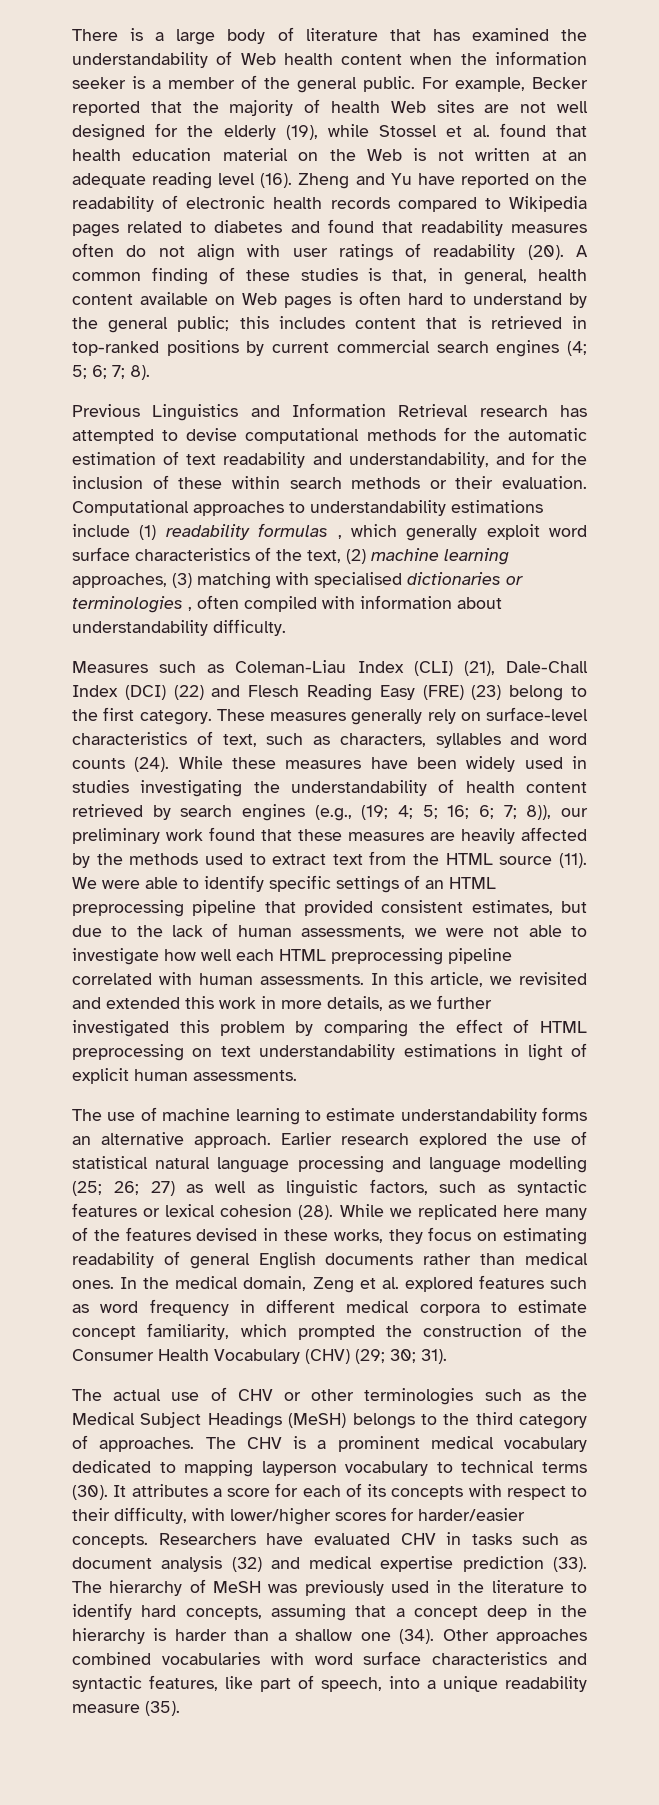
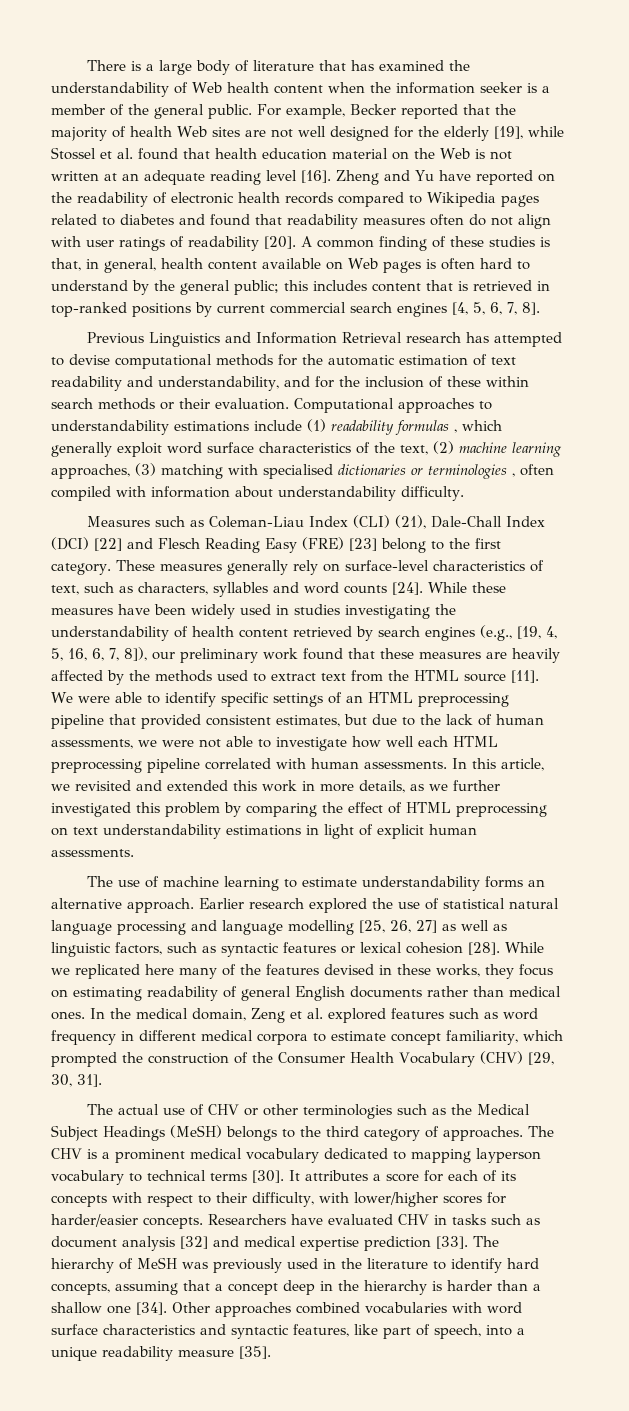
- For example, Becker reported that the majority of health Web sites are not well designed for the elderly (19), while Stossel et al. found that health education material on the Web is not written at an adequate reading level (16).
+ For example, Becker reported that the majority of health Web sites are not well designed for the elderly [19], while Stossel et al. found that health education material on the Web is not written at an adequate reading level [16].
- Zheng and Yu have reported on the readability of electronic health records compared to Wikipedia pages related to diabetes and found that readability measures often do not align with user ratings of readability (20).
+ Zheng and Yu have reported on the readability of electronic health records compared to Wikipedia pages related to diabetes and found that readability measures often do not align with user ratings of readability [20].
- A common finding of these studies is that, in general, health content available on Web pages is often hard to understand by the general public; this includes content that is retrieved in top-ranked positions by current commercial search engines (4; 5; 6; 7; 8).
+ A common finding of these studies is that, in general, health content available on Web pages is often hard to understand by the general public; this includes content that is retrieved in top-ranked positions by current commercial search engines [4, 5, 6, 7, 8].
- Measures such as Coleman-Liau Index (CLI) (21), Dale-Chall Index (DCI) (22) and Flesch Reading Easy (FRE) (23) belong to the first category.
+ Measures such as Coleman-Liau Index (CLI) (21), Dale-Chall Index (DCI) [22] and Flesch Reading Easy (FRE) [23] belong to the first category.
- These measures generally rely on surface-level characteristics of text, such as characters, syllables and word counts (24).
+ These measures generally rely on surface-level characteristics of text, such as characters, syllables and word counts [24].
- While these measures have been widely used in studies investigating the understandability of health content retrieved by search engines (e.g., (19; 4; 5; 16; 6; 7; 8)), our preliminary work found that these measures are heavily affected by the methods used to extract text from the HTML source (11).
+ While these measures have been widely used in studies investigating the understandability of health content retrieved by search engines (e.g., [19, 4, 5, 16, 6, 7, 8]), our preliminary work found that these measures are heavily affected by the methods used to extract text from the HTML source [11].
- Earlier research explored the use of statistical natural language processing and language modelling (25; 26; 27) as well as linguistic factors, such as syntactic features or lexical cohesion (28).
+ Earlier research explored the use of statistical natural language processing and language modelling [25, 26, 27] as well as linguistic factors, such as syntactic features or lexical cohesion [28].
- In the medical domain, Zeng et al. explored features such as word frequency in different medical corpora to estimate concept familiarity, which prompted the construction of the Consumer Health Vocabulary (CHV) (29; 30; 31).
+ In the medical domain, Zeng et al. explored features such as word frequency in different medical corpora to estimate concept familiarity, which prompted the construction of the Consumer Health Vocabulary (CHV) [29, 30, 31].
- The CHV is a prominent medical vocabulary dedicated to mapping layperson vocabulary to technical terms (30).
+ The CHV is a prominent medical vocabulary dedicated to mapping layperson vocabulary to technical terms [30].
- Researchers have evaluated CHV in tasks such as document analysis (32) and medical expertise prediction (33).
+ Researchers have evaluated CHV in tasks such as document analysis [32] and medical expertise prediction [33].
- The hierarchy of MeSH was previously used in the literature to identify hard concepts, assuming that a concept deep in the hierarchy is harder than a shallow one (34).
+ The hierarchy of MeSH was previously used in the literature to identify hard concepts, assuming that a concept deep in the hierarchy is harder than a shallow one [34].
- Other approaches combined vocabularies with word surface characteristics and syntactic features, like part of speech, into a unique readability measure (35).
+ Other approaches combined vocabularies with word surface characteristics and syntactic features, like part of speech, into a unique readability measure [35].

